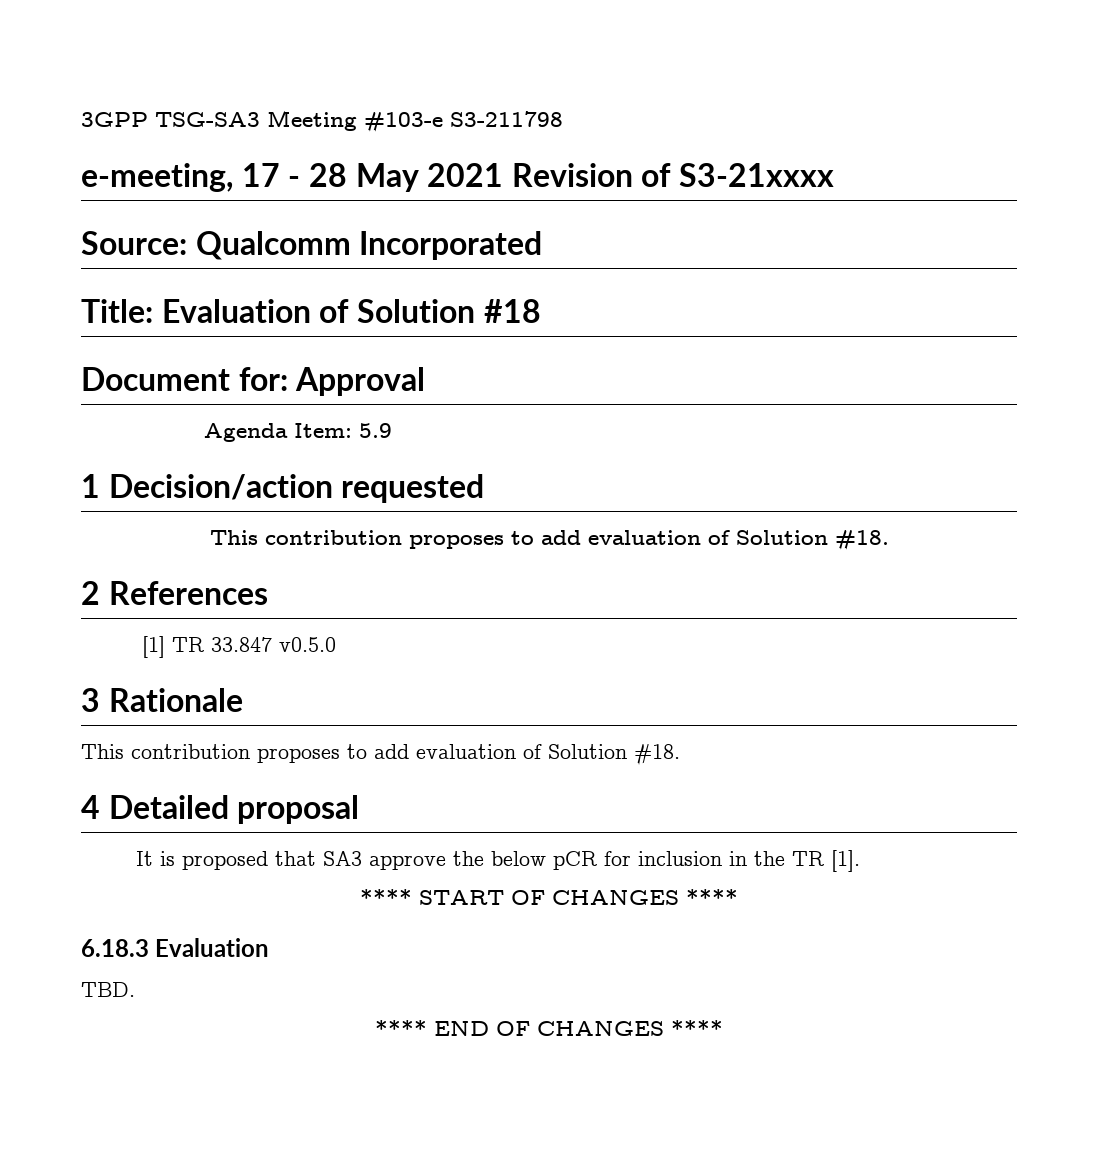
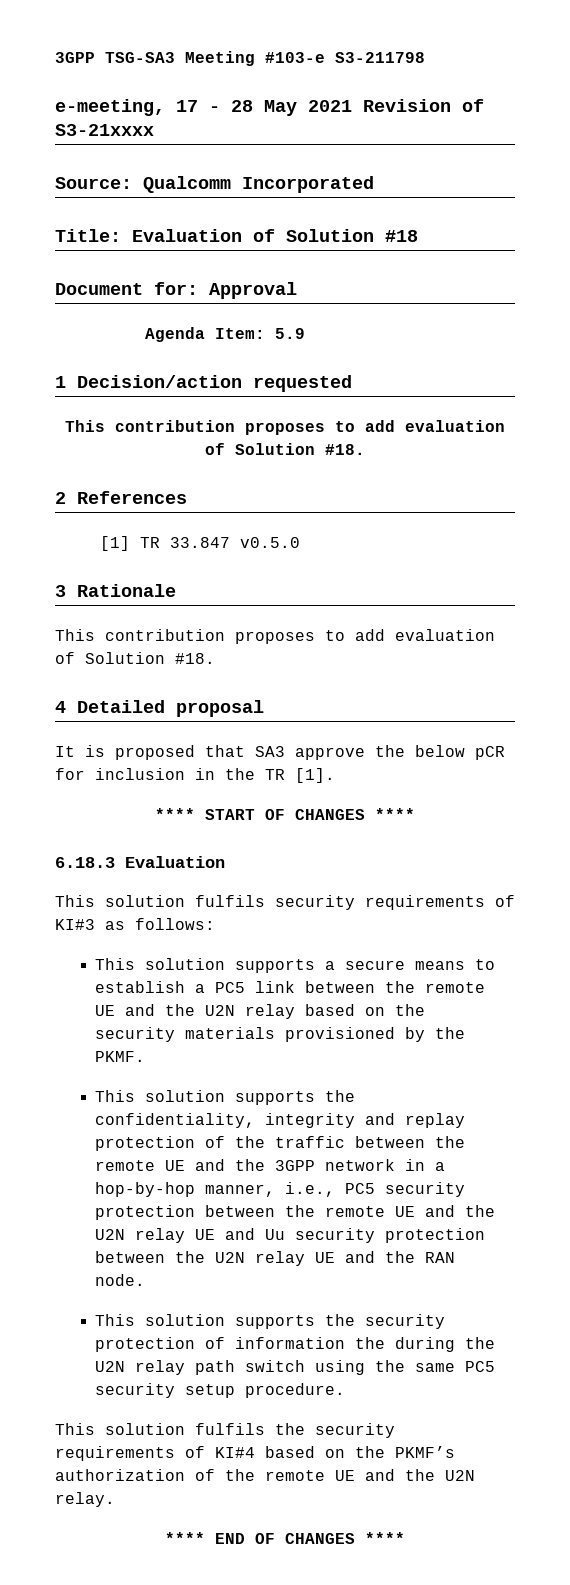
- TBD.
+ This solution fulfils security requirements of KI#3 as follows:
+ This solution supports a secure means to establish a PC5 link between the remote UE and the U2N relay based on the security materials provisioned by the PKMF.
+ This solution supports the confidentiality, integrity and replay protection of the traffic between the remote UE and the 3GPP network in a hop-by-hop manner, i.e., PC5 security protection between the remote UE and the U2N relay UE and Uu security protection between the U2N relay UE and the RAN node.
+ This solution supports the security protection of information the during the U2N relay path switch using the same PC5 security setup procedure.
+ This solution fulfils the security requirements of KI#4 based on the PKMF’s authorization of the remote UE and the U2N relay.

